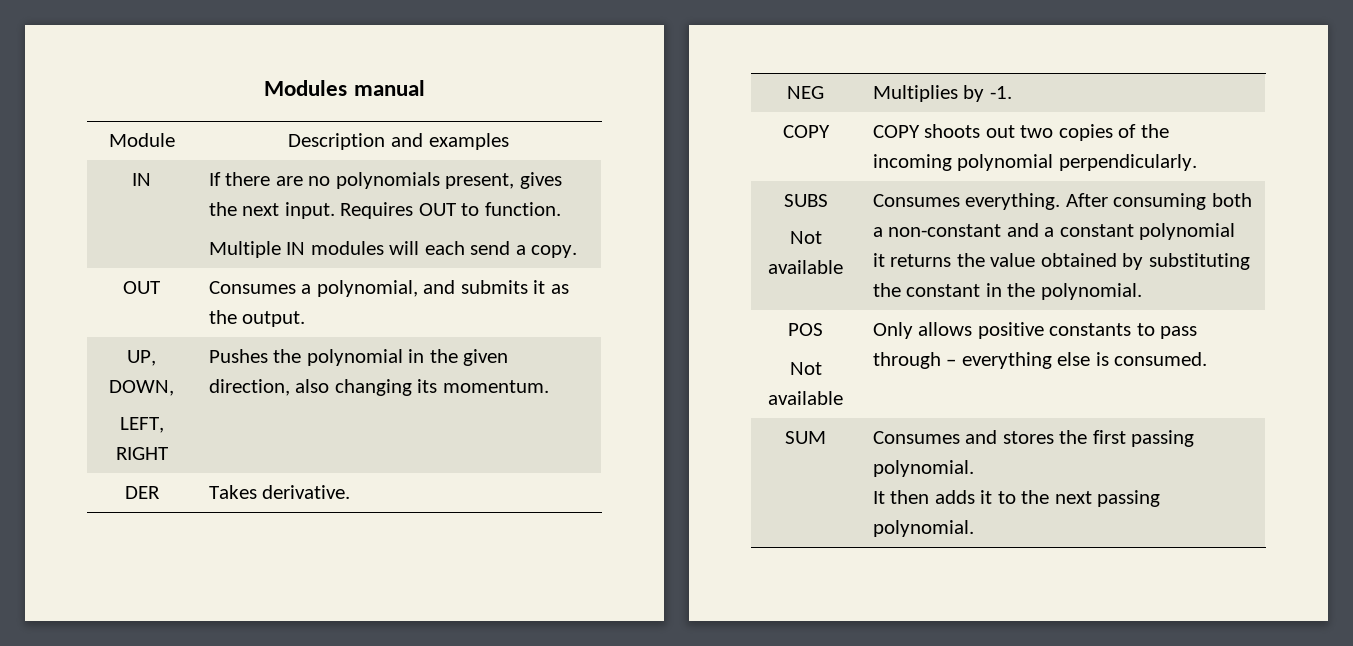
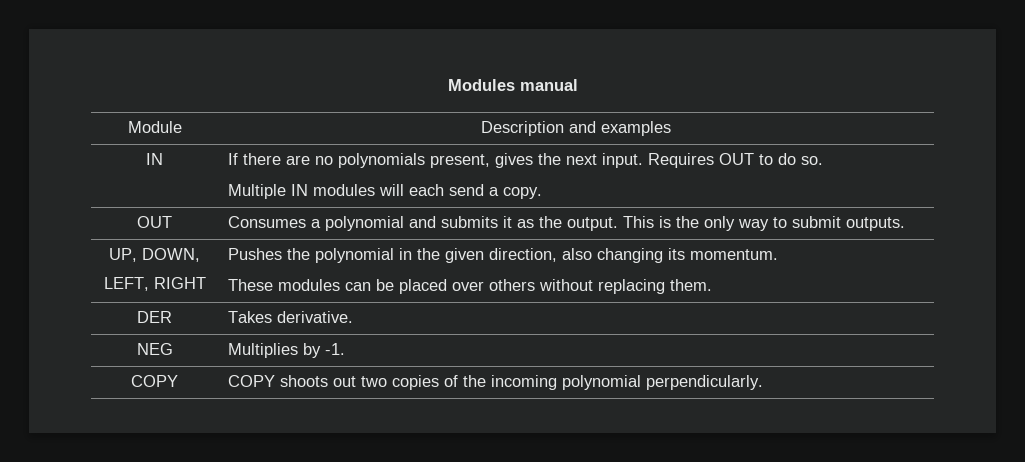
- IN | If there are no polynomials present, gives the next input. Requires OUT to function.
+ IN | If there are no polynomials present, gives the next input. Requires OUT to do so.
- OUT | Consumes a polynomial, and submits it as the output.
+ OUT | Consumes a polynomial and submits it as the output. This is the only way to submit outputs.
  UP, DOWN,
  LEFT, RIGHT | Pushes the polynomial in the given direction, also changing its momentum.
+ These modules can be placed over others without replacing them.
- SUBS
- Not available | Consumes everything. After consuming both a non-constant and a constant polynomial it returns the value obtained by substituting the constant in the polynomial.
- POS
- Not available | Only allows positive constants to pass through – everything else is consumed.
- SUM | Consumes and stores the first passing polynomial.
- It then adds it to the next passing polynomial.

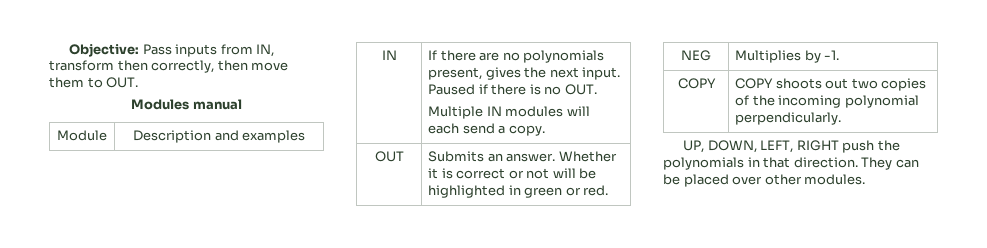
+ Objective: Pass inputs from IN, transform then correctly, then move them to OUT.
- IN | If there are no polynomials present, gives the next input. Requires OUT to do so.
+ IN | If there are no polynomials present, gives the next input. Paused if there is no OUT.
- OUT | Consumes a polynomial and submits it as the output. This is the only way to submit outputs.
- UP, DOWN,
- LEFT, RIGHT | Pushes the polynomial in the given direction, also changing its momentum.
- These modules can be placed over others without replacing them.
- DER | Takes derivative.
+ OUT | Submits an answer. Whether it is correct or not will be highlighted in green or red.
+ UP, DOWN, LEFT, RIGHT push the polynomials in that direction. They can be placed over other modules.

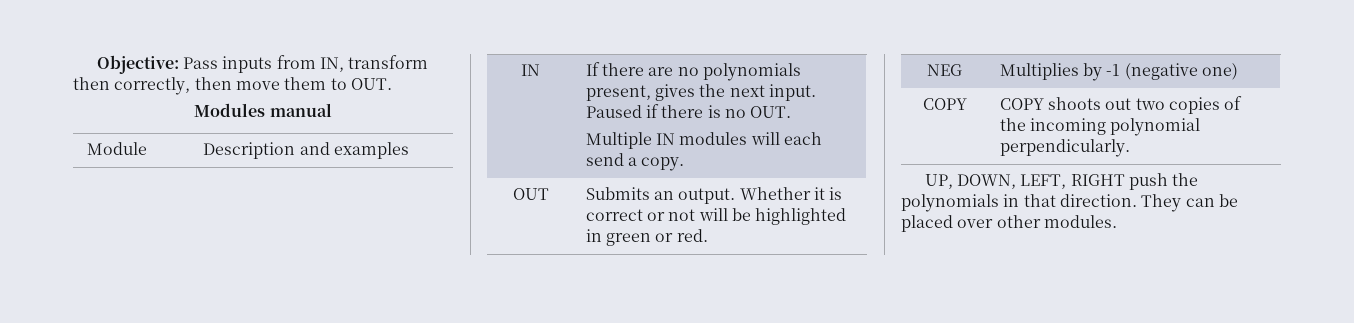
- OUT | Submits an answer. Whether it is correct or not will be highlighted in green or red.
+ OUT | Submits an output. Whether it is correct or not will be highlighted in green or red.
- NEG | Multiplies by -1.
+ NEG | Multiplies by -1 (negative one)

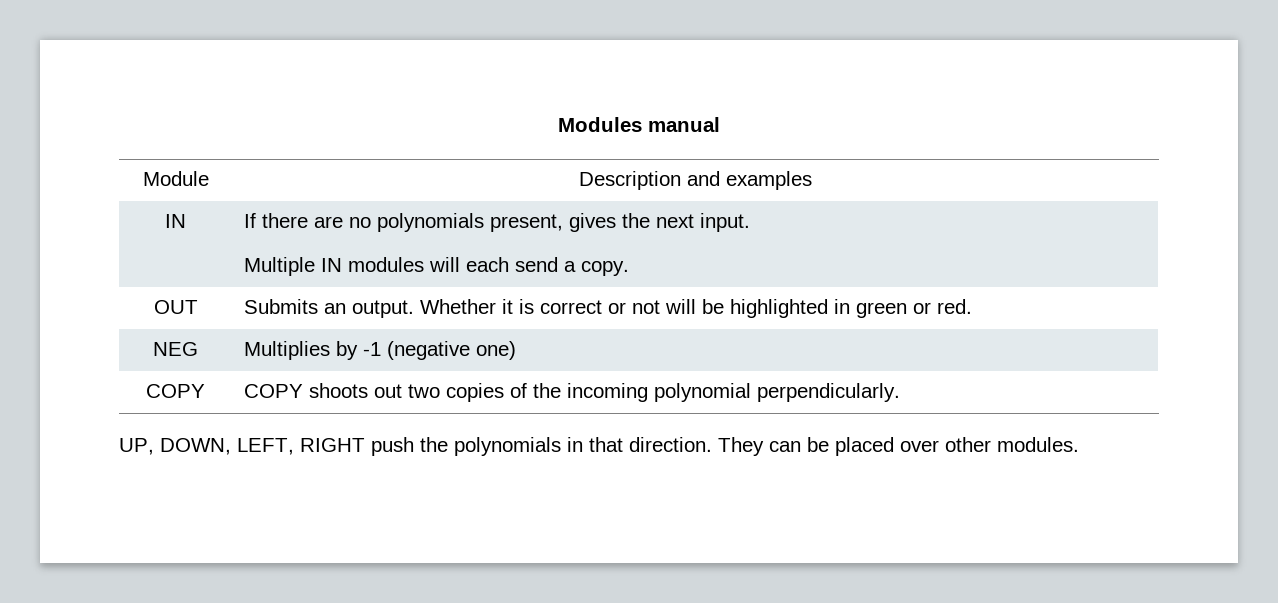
- Objective: Pass inputs from IN, transform then correctly, then move them to OUT.
- IN | If there are no polynomials present, gives the next input. Paused if there is no OUT.
+ IN | If there are no polynomials present, gives the next input.

